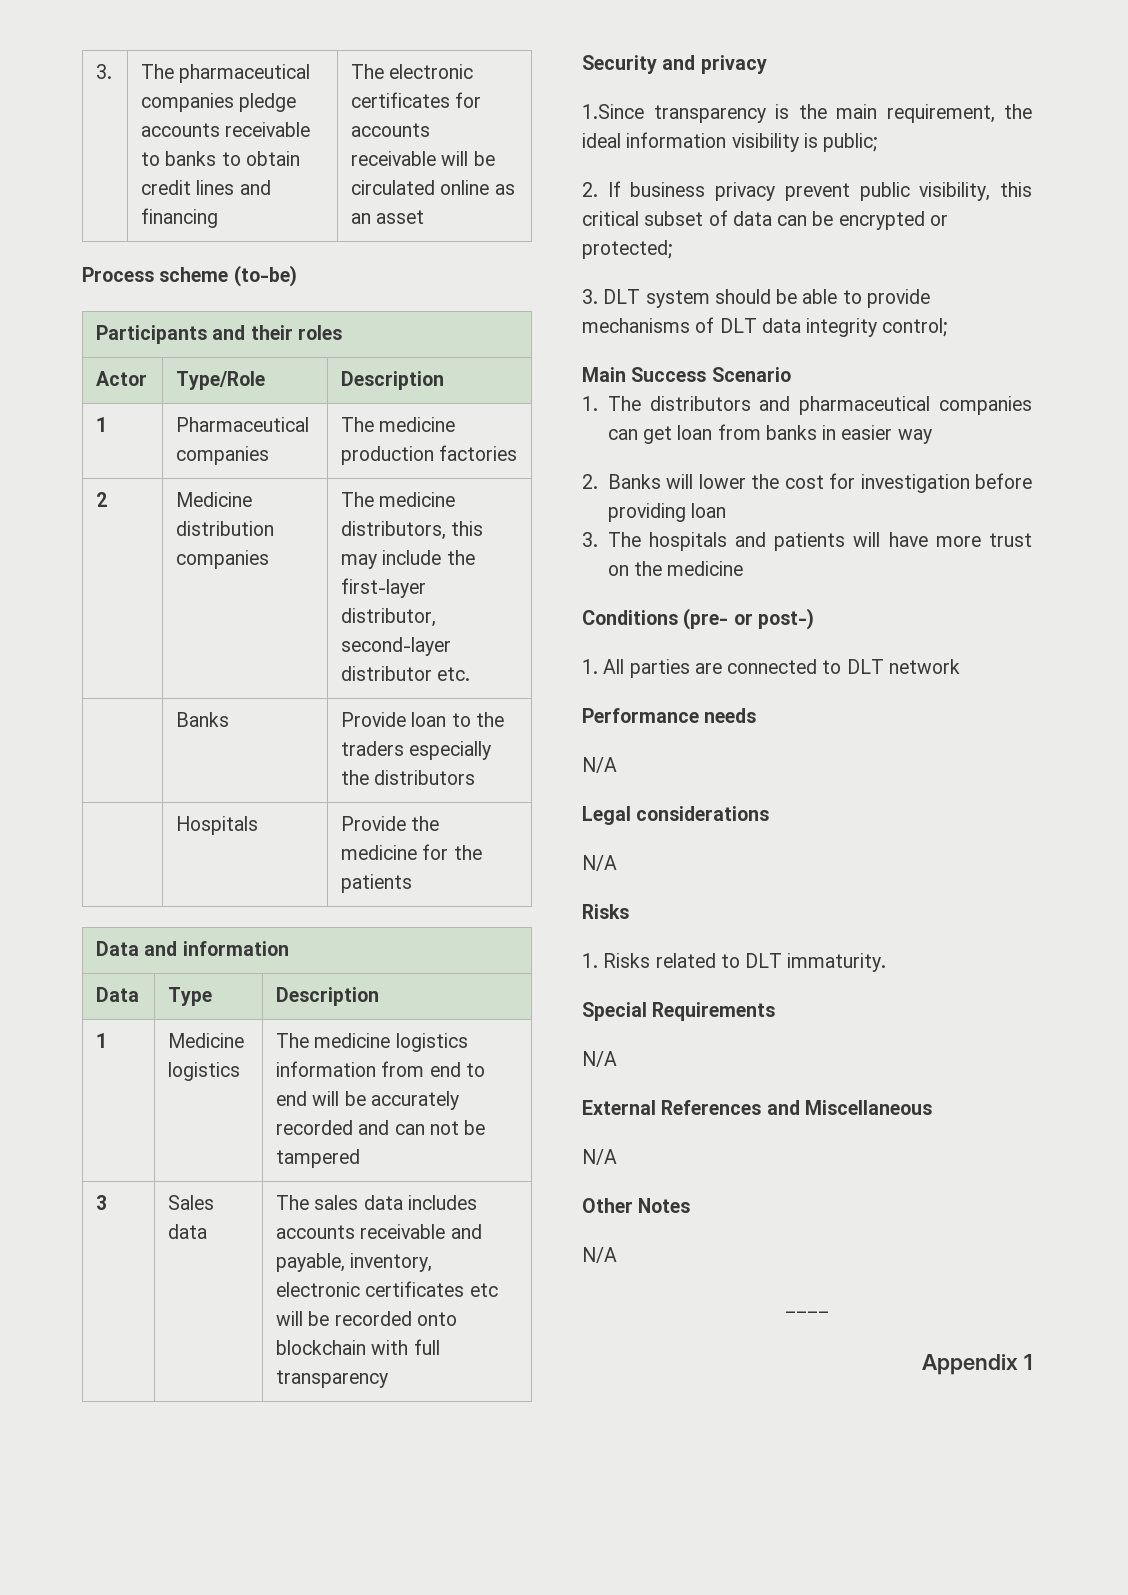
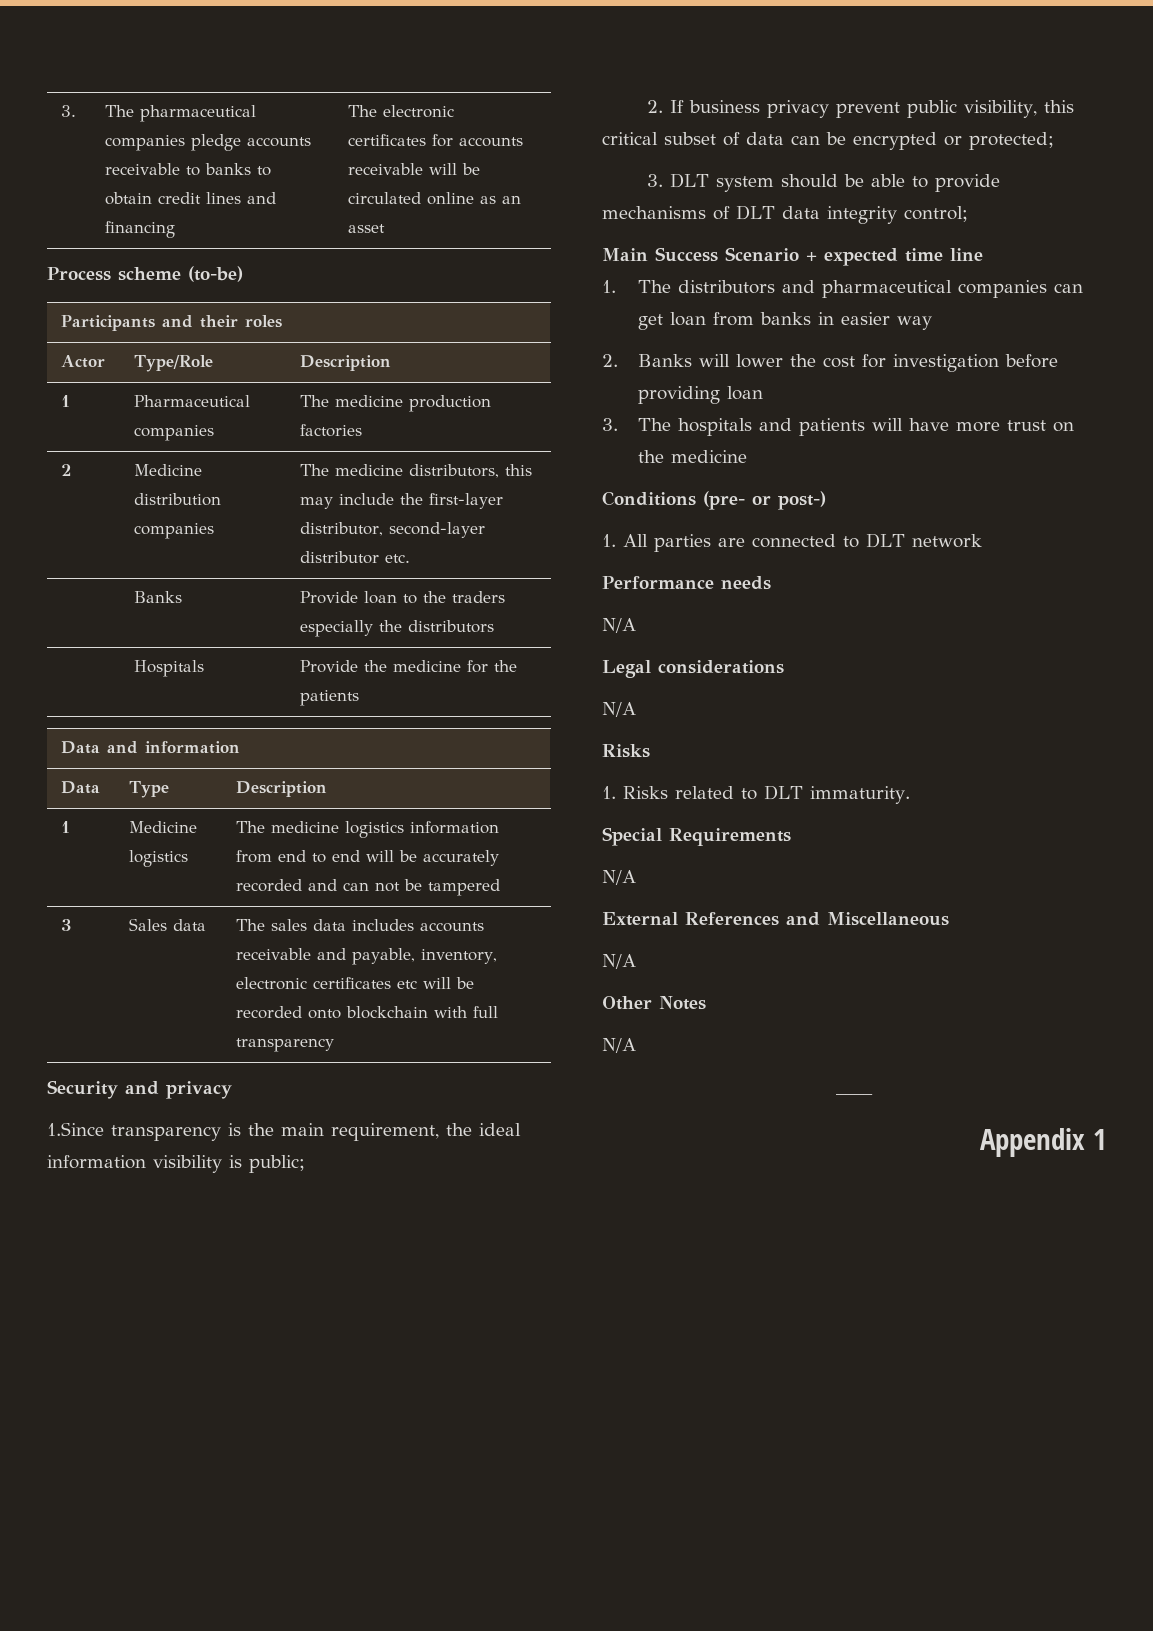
- Main Success Scenario
+ Main Success Scenario + expected time line

